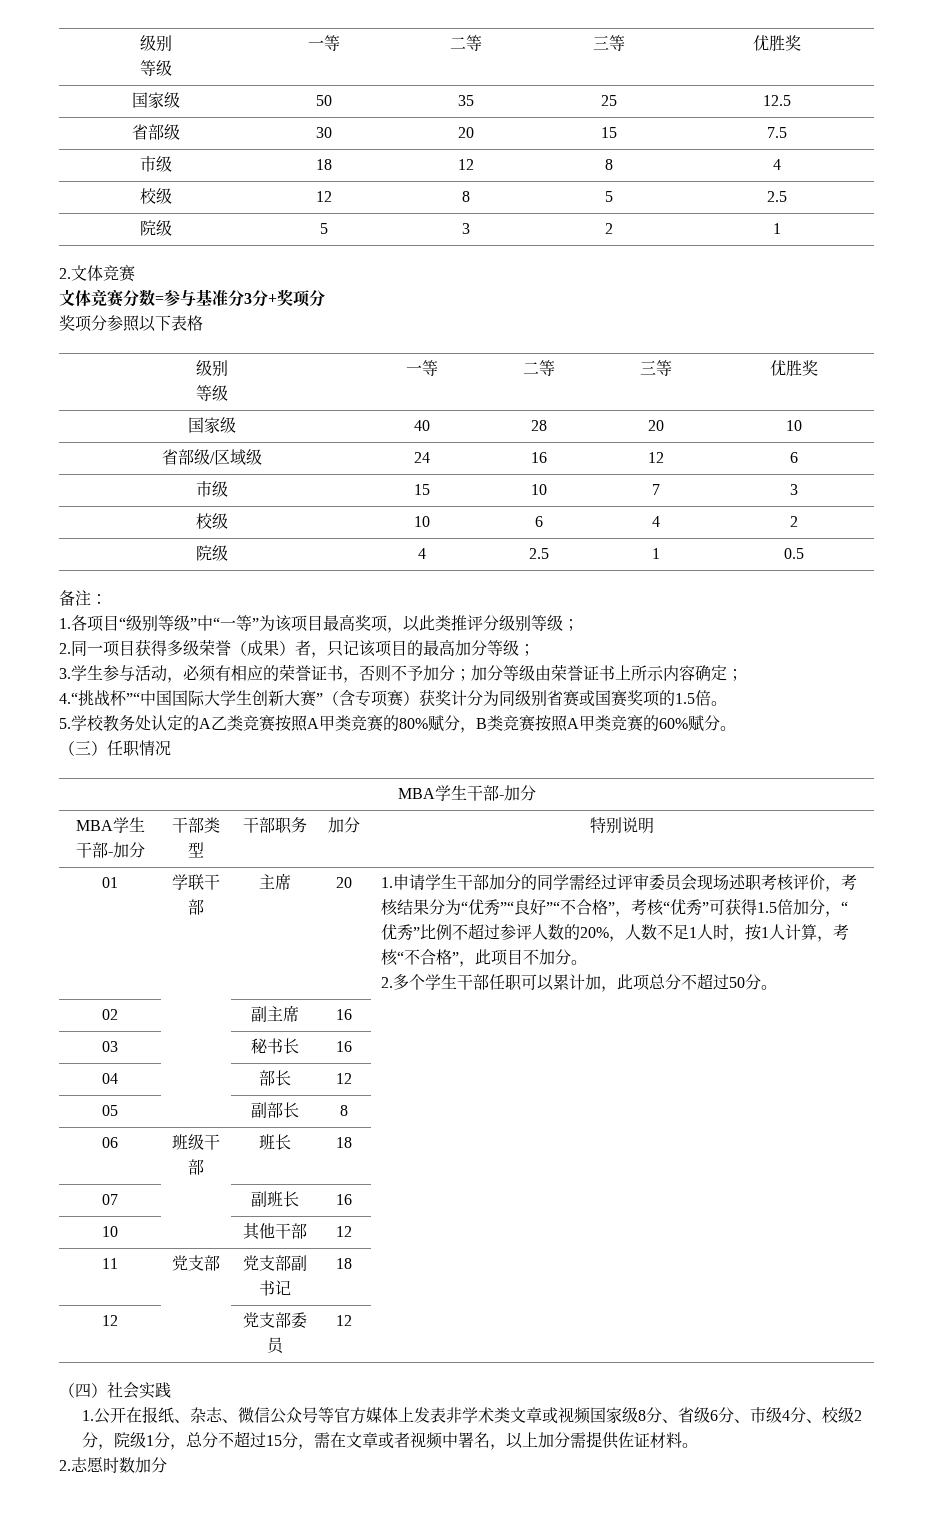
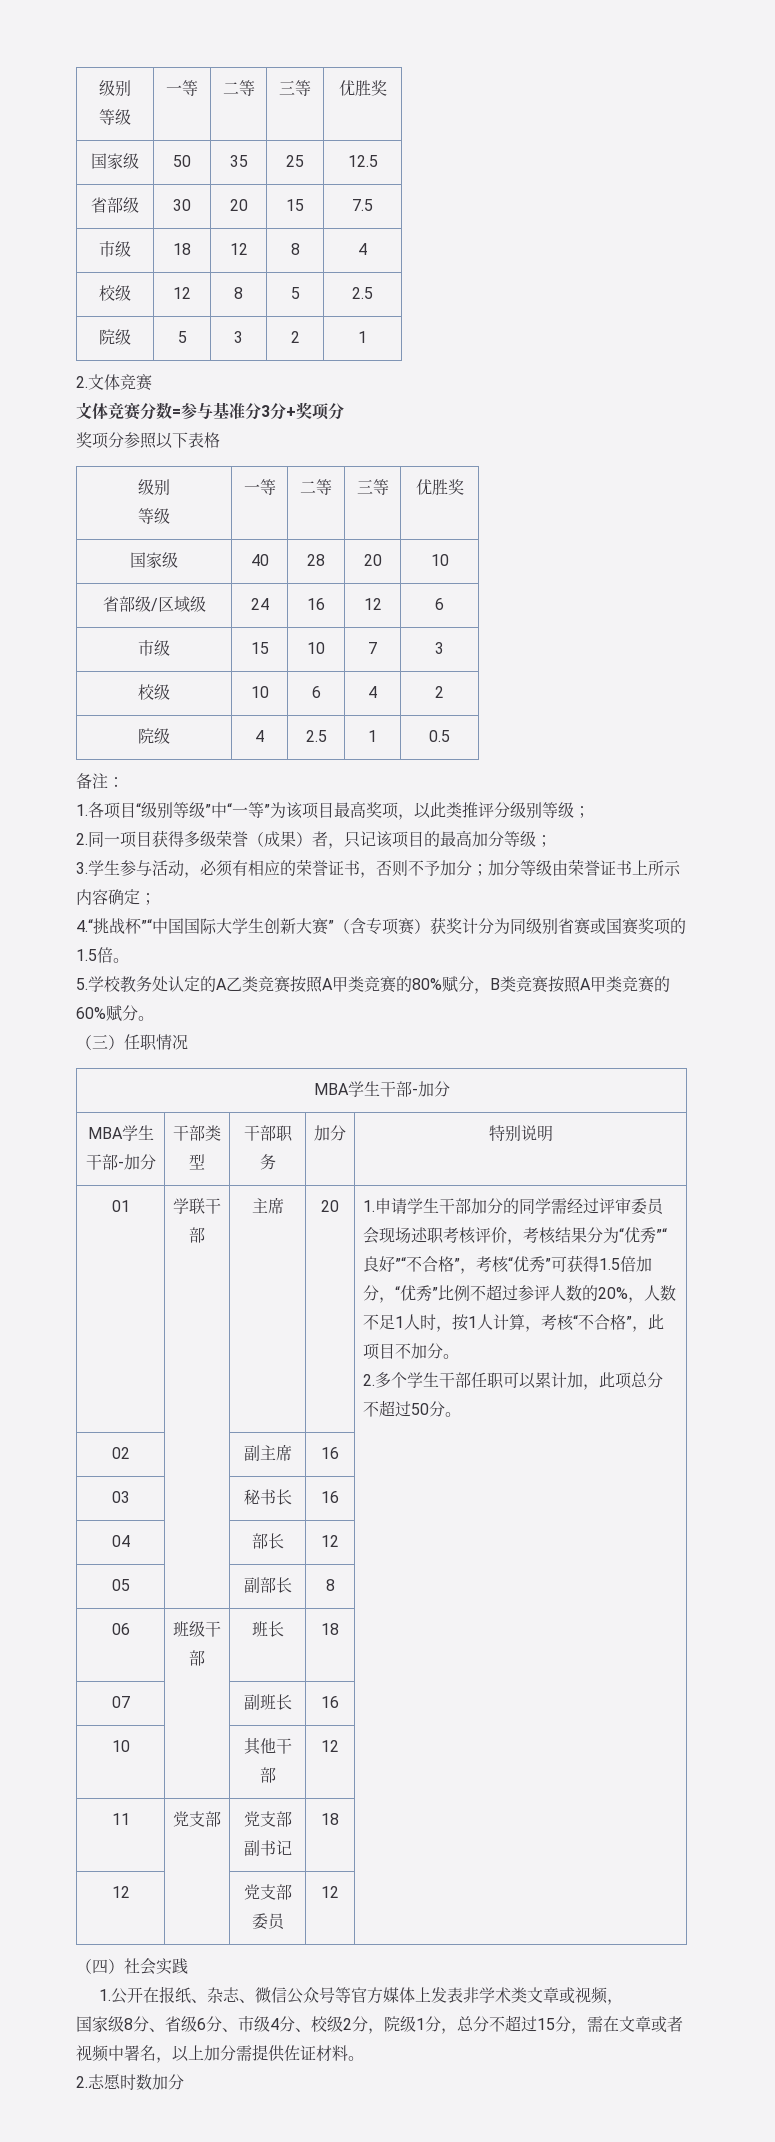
- 1.公开在报纸、杂志、微信公众号等官方媒体上发表非学术类文章或视频国家级8分、省级6分、市级4分、校级2分，院级1分，总分不超过15分，需在文章或者视频中署名，以上加分需提供佐证材料。
+ 1.公开在报纸、杂志、微信公众号等官方媒体上发表非学术类文章或视频，
+ 国家级8分、省级6分、市级4分、校级2分，院级1分，总分不超过15分，需在文章或者视频中署名，以上加分需提供佐证材料。

